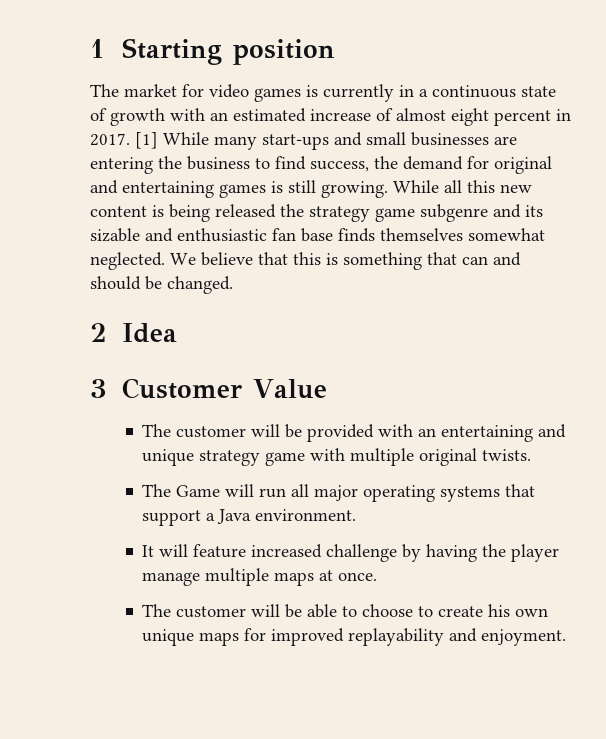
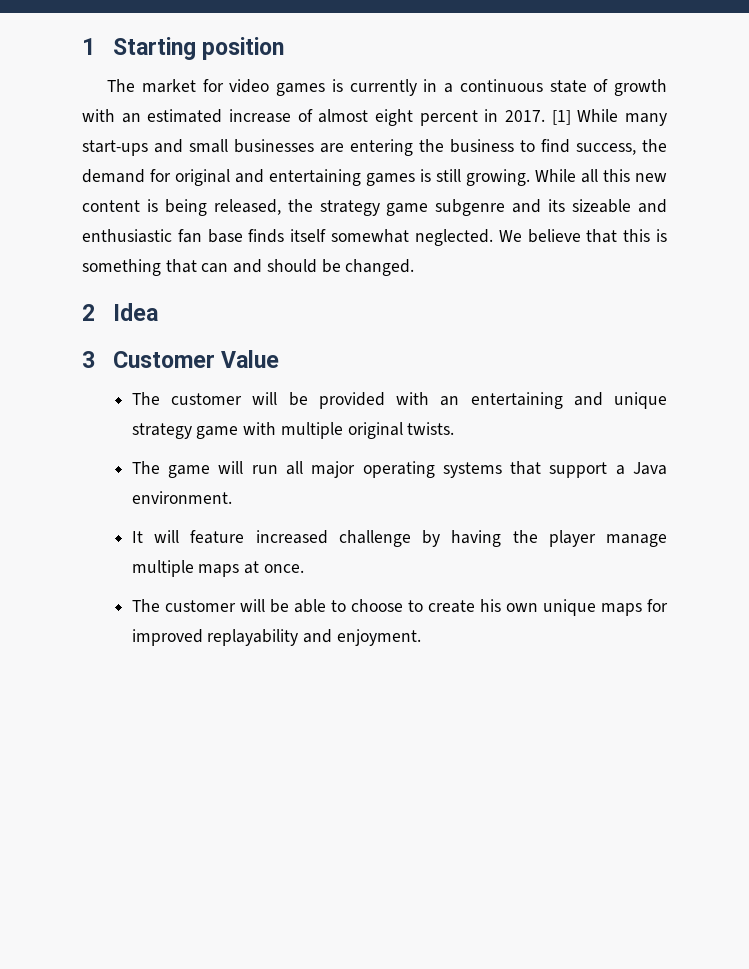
- While all this new content is being released the strategy game subgenre and its sizable and enthusiastic fan base finds themselves somewhat neglected.
+ While all this new content is being released, the strategy game subgenre and its sizeable and enthusiastic fan base finds itself somewhat neglected.
- The Game will run all major operating systems that support a Java environment.
+ The game will run all major operating systems that support a Java environment.

